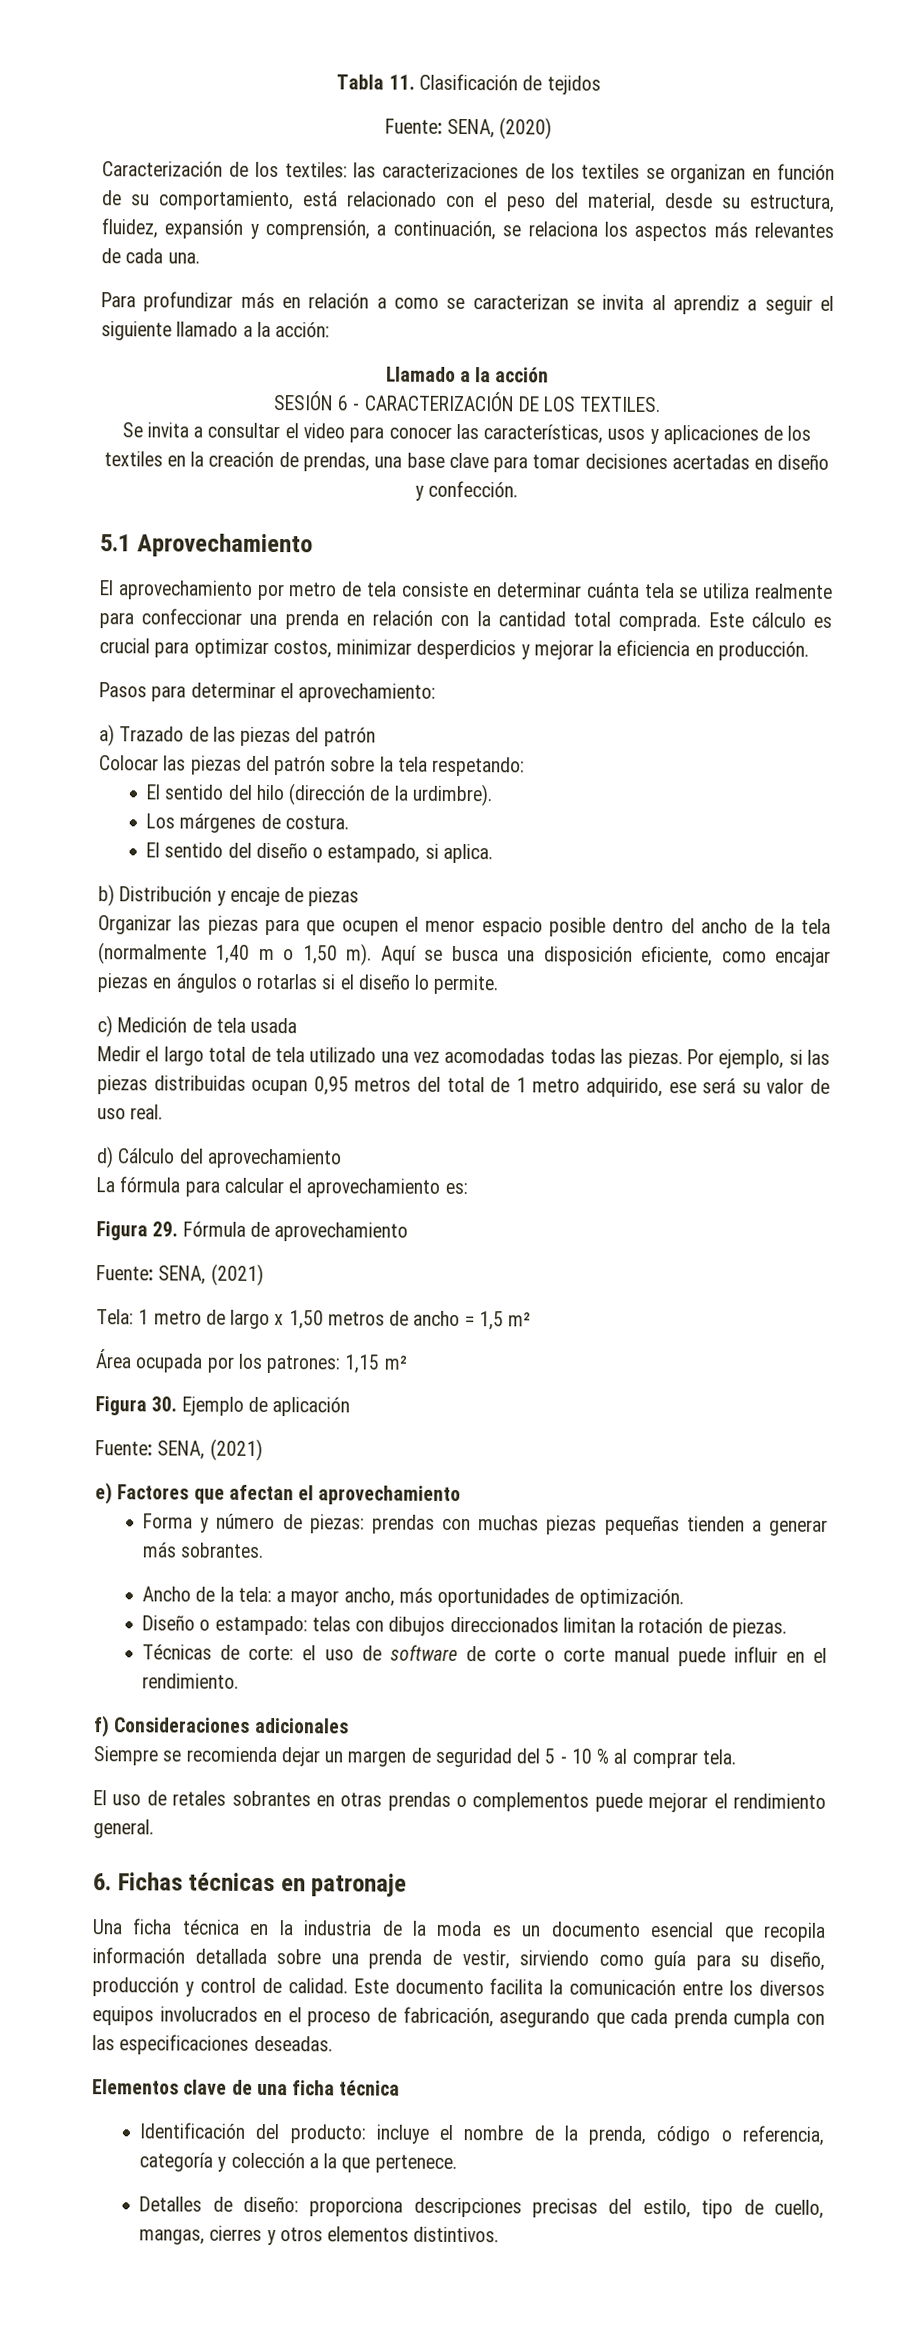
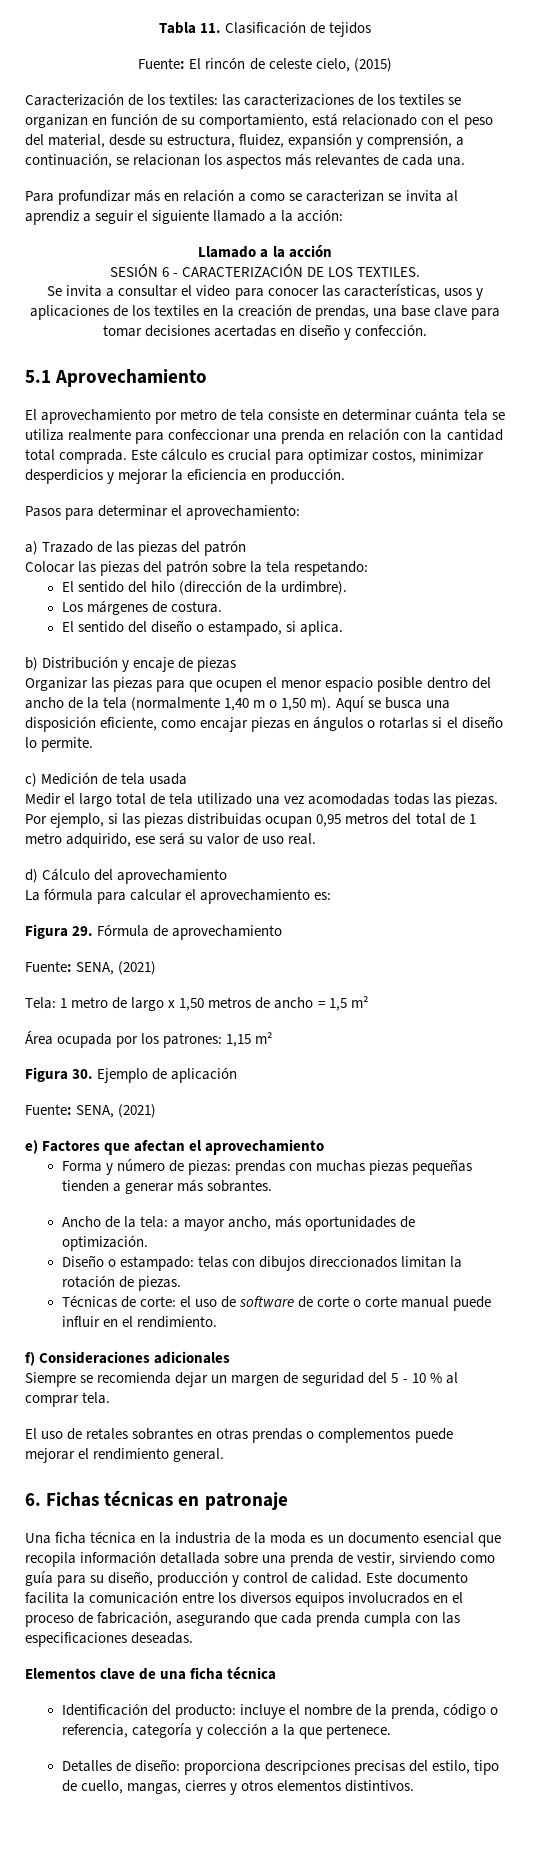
- Fuente: SENA, (2020)
+ Fuente: El rincón de celeste cielo, (2015)
- Caracterización de los textiles: las caracterizaciones de los textiles se organizan en función de su comportamiento, está relacionado con el peso del material, desde su estructura, fluidez, expansión y comprensión, a continuación, se relaciona los aspectos más relevantes de cada una.
+ Caracterización de los textiles: las caracterizaciones de los textiles se organizan en función de su comportamiento, está relacionado con el peso del material, desde su estructura, fluidez, expansión y comprensión, a continuación, se relacionan los aspectos más relevantes de cada una.

